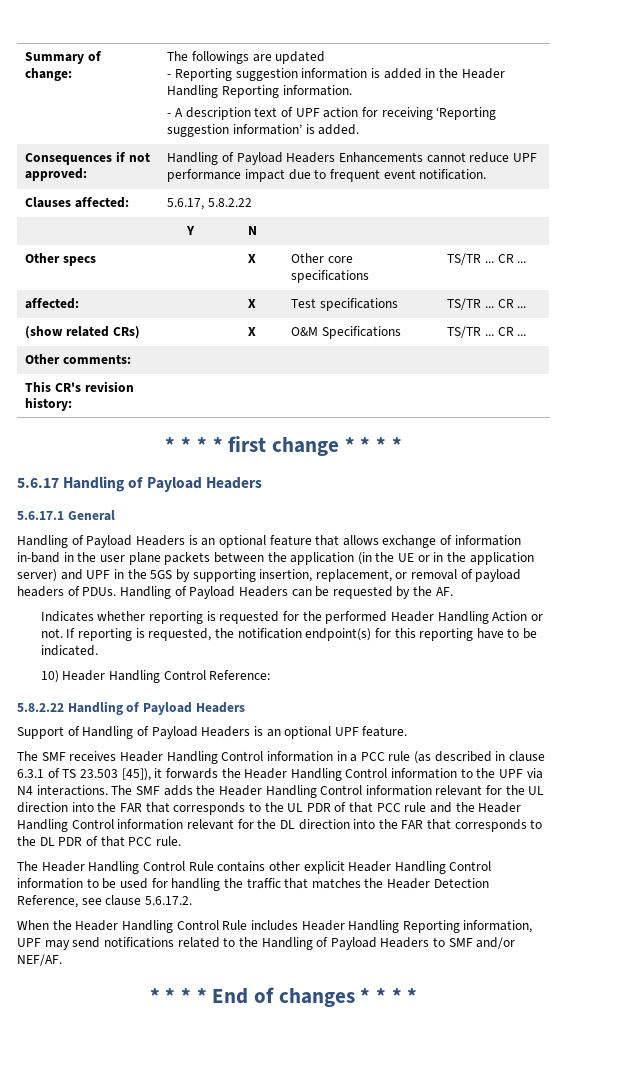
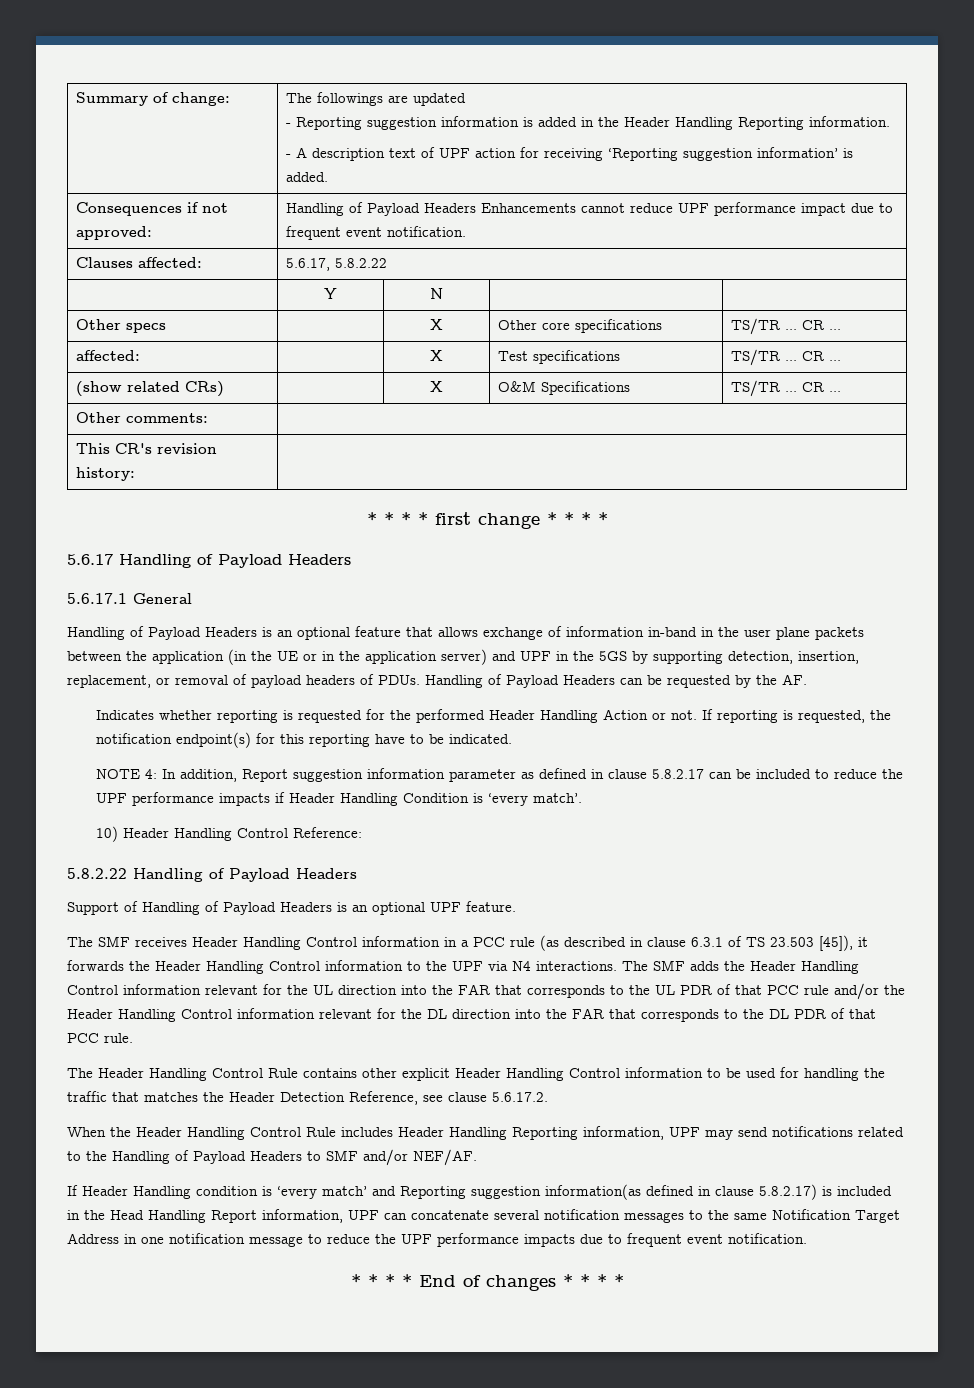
- Handling of Payload Headers is an optional feature that allows exchange of information in-band in the user plane packets between the application (in the UE or in the application server) and UPF in the 5GS by supporting insertion, replacement, or removal of payload headers of PDUs.
+ Handling of Payload Headers is an optional feature that allows exchange of information in-band in the user plane packets between the application (in the UE or in the application server) and UPF in the 5GS by supporting detection, insertion, replacement, or removal of payload headers of PDUs.
+ NOTE 4: In addition, Report suggestion information parameter as defined in clause 5.8.2.17 can be included to reduce the UPF performance impacts if Header Handling Condition is ‘every match’.
- The SMF adds the Header Handling Control information relevant for the UL direction into the FAR that corresponds to the UL PDR of that PCC rule and the Header Handling Control information relevant for the DL direction into the FAR that corresponds to the DL PDR of that PCC rule.
+ The SMF adds the Header Handling Control information relevant for the UL direction into the FAR that corresponds to the UL PDR of that PCC rule and/or the Header Handling Control information relevant for the DL direction into the FAR that corresponds to the DL PDR of that PCC rule.
+ If Header Handling condition is ‘every match’ and Reporting suggestion information(as defined in clause 5.8.2.17) is included in the Head Handling Report information, UPF can concatenate several notification messages to the same Notification Target Address in one notification message to reduce the UPF performance impacts due to frequent event notification.

